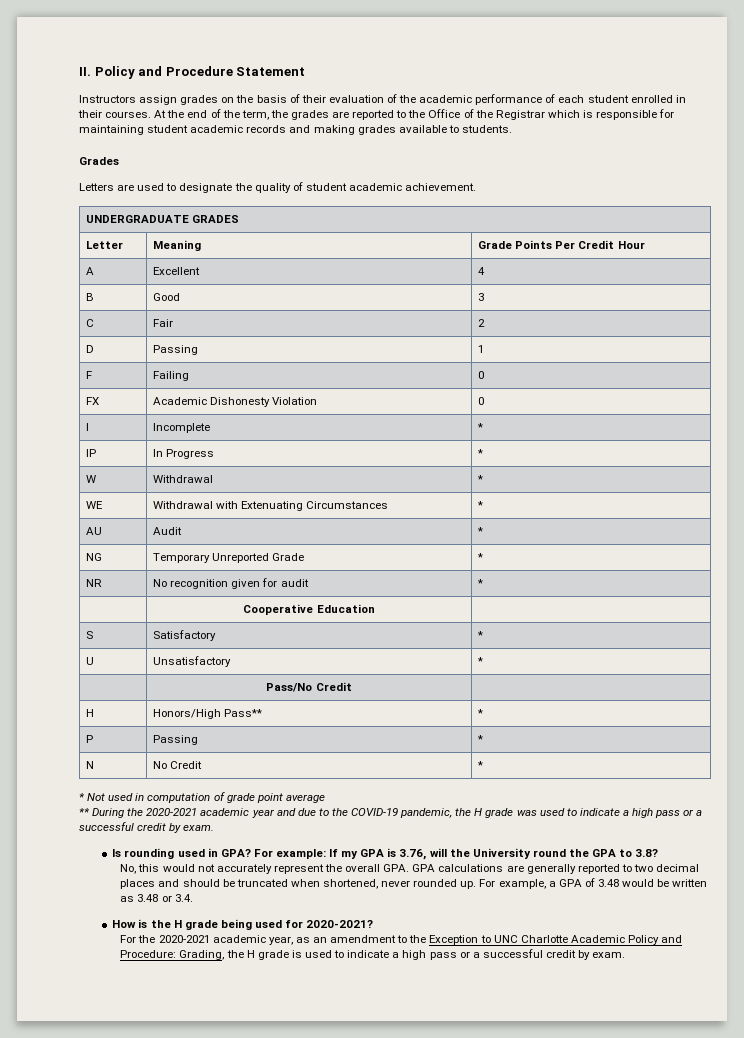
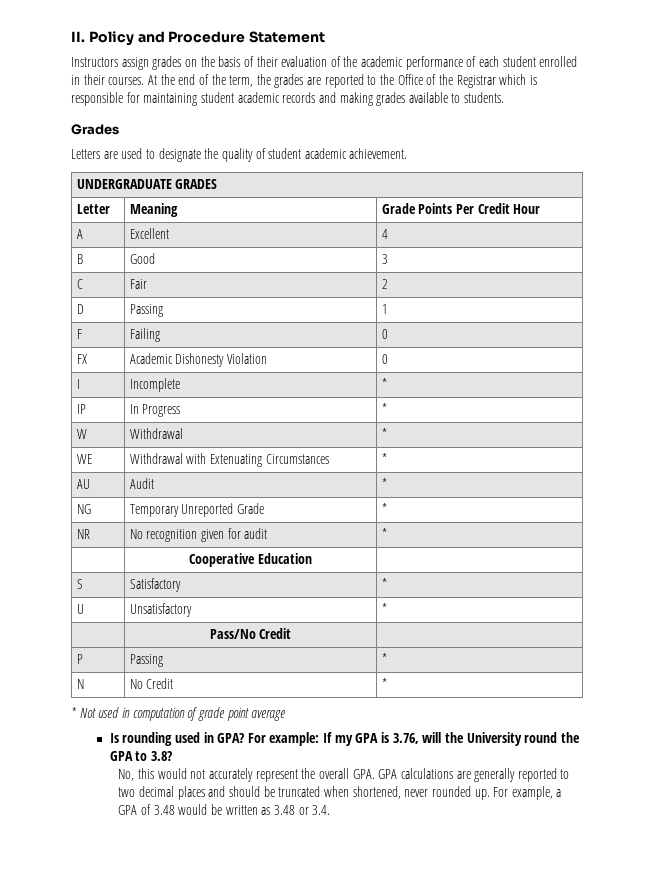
- H | Honors/High Pass** | *
- ** During the 2020-2021 academic year and due to the COVID-19 pandemic, the H grade was used to indicate a high pass or a successful credit by exam.
- How is the H grade being used for 2020-2021?
- For the 2020-2021 academic year, as an amendment to the Exception to UNC Charlotte Academic Policy and Procedure: Grading, the H grade is used to indicate a high pass or a successful credit by exam.

